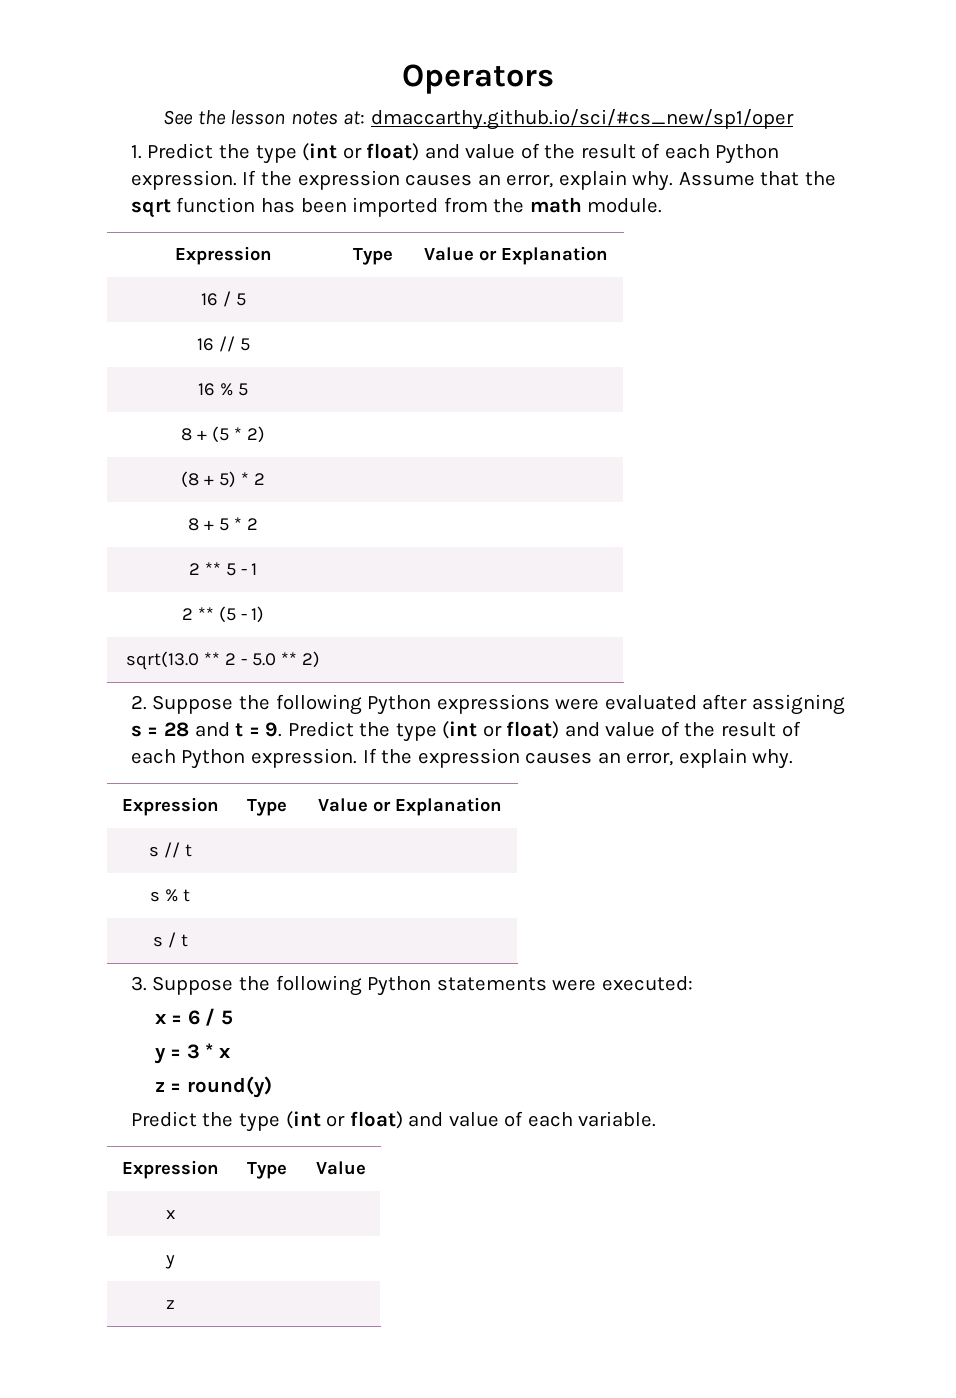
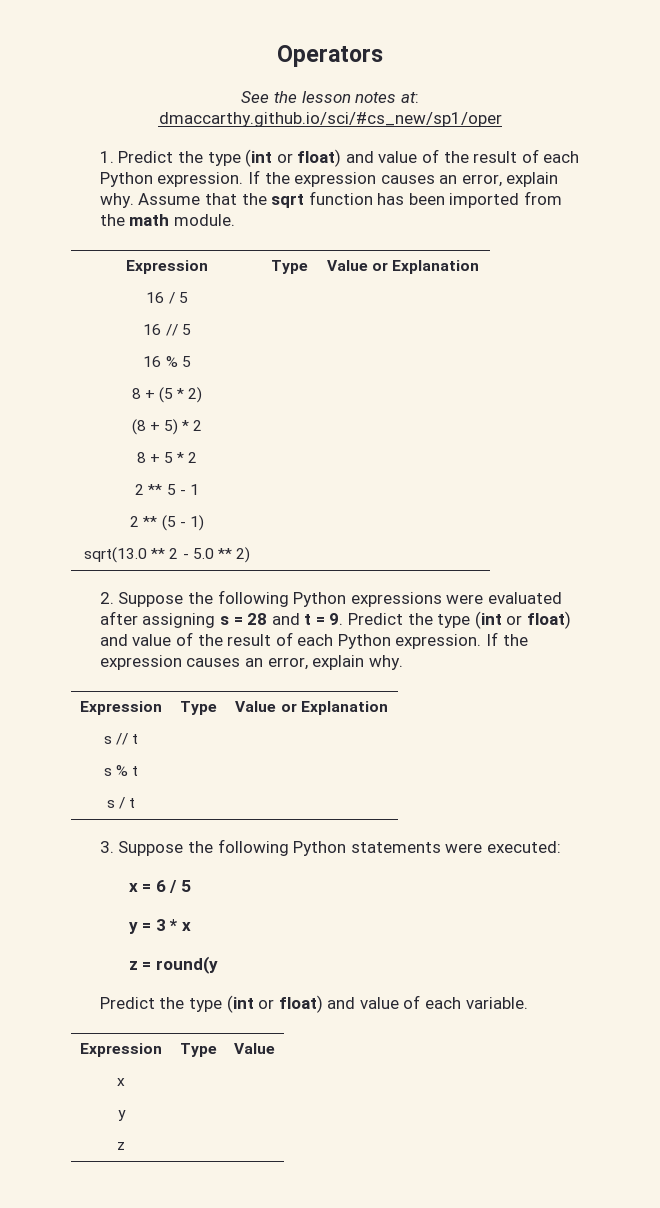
- z = round(y)
+ z = round(y

